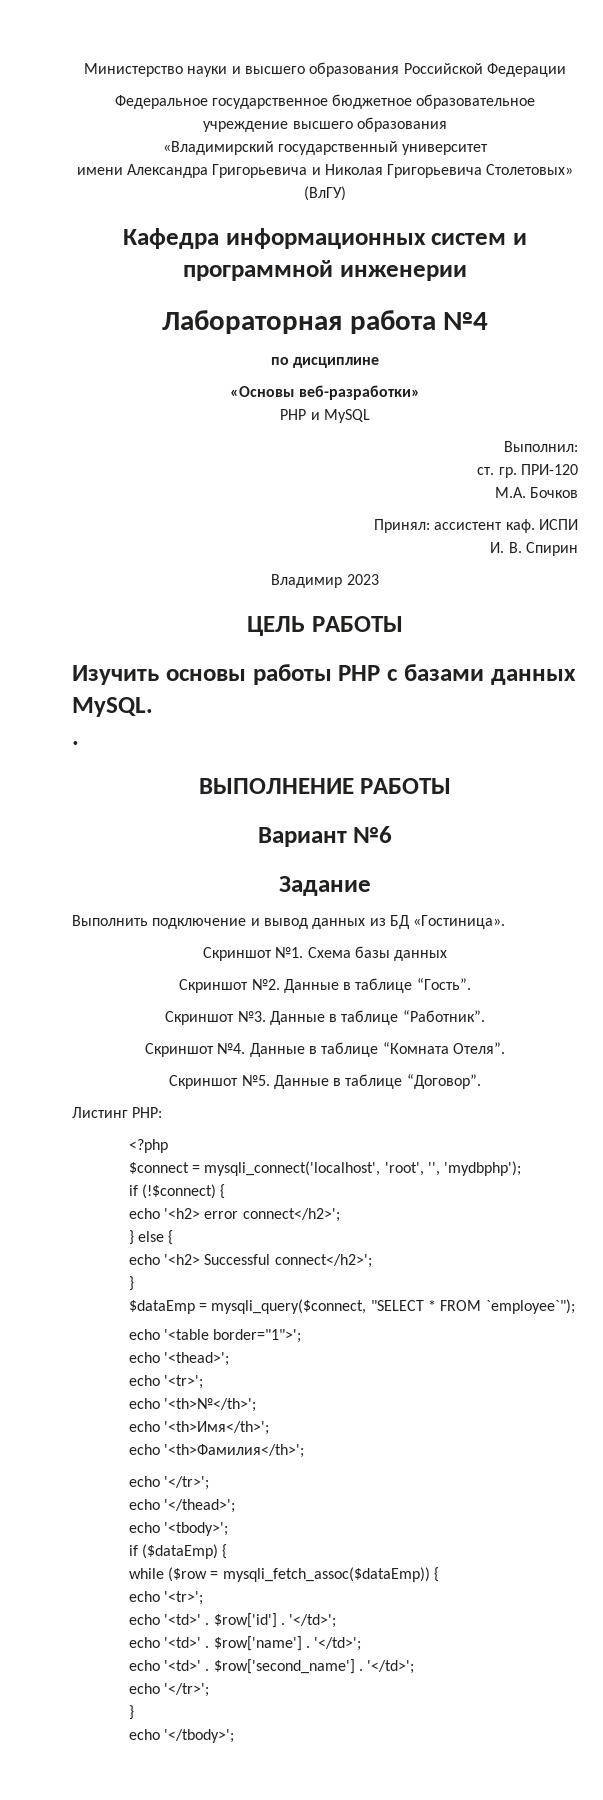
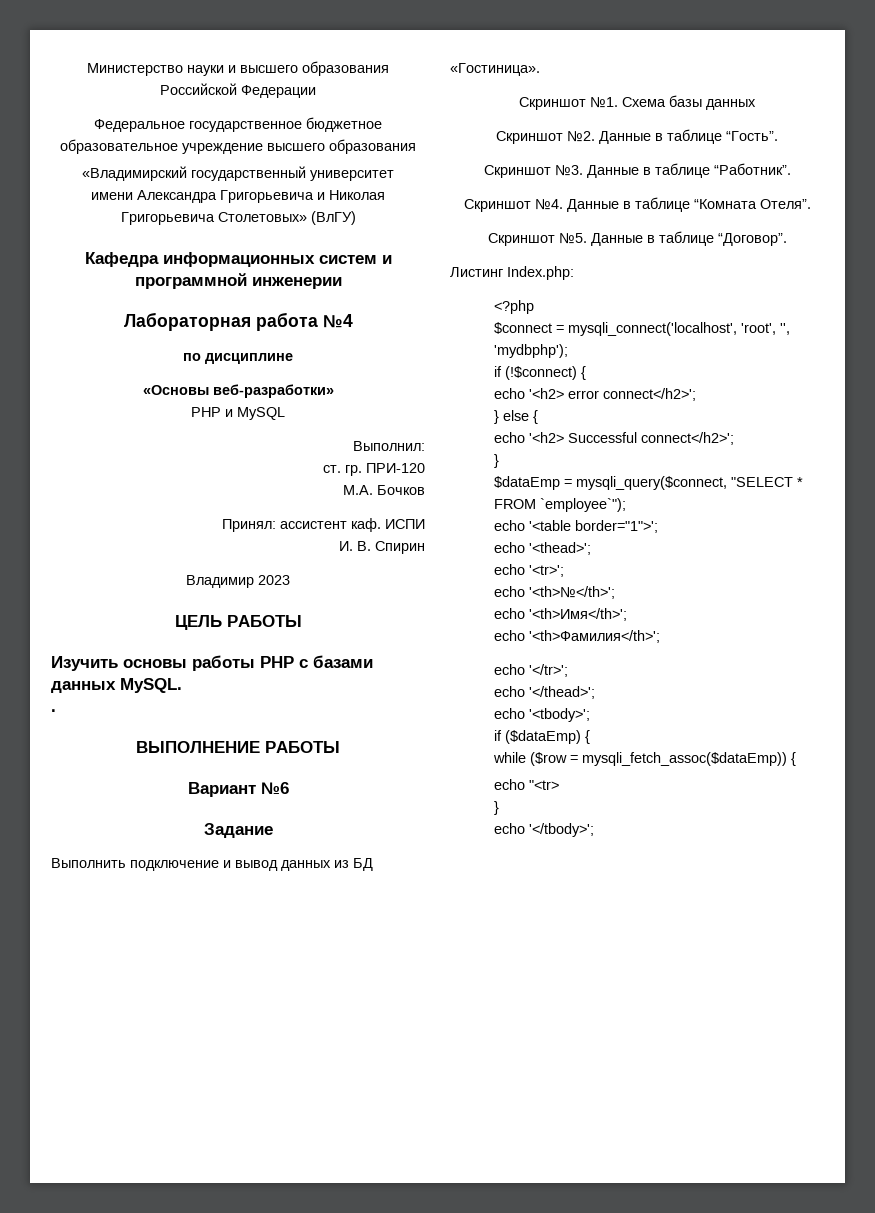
- Листинг PHP:
+ Листинг Index.php:
  while ($row = mysqli_fetch_assoc($dataEmp)) {
- echo '<tr>';
- echo '<td>' . $row['id'] . '</td>';
- echo '<td>' . $row['name'] . '</td>';
- echo '<td>' . $row['second_name'] . '</td>';
- echo '</tr>';
+ echo "<tr>

